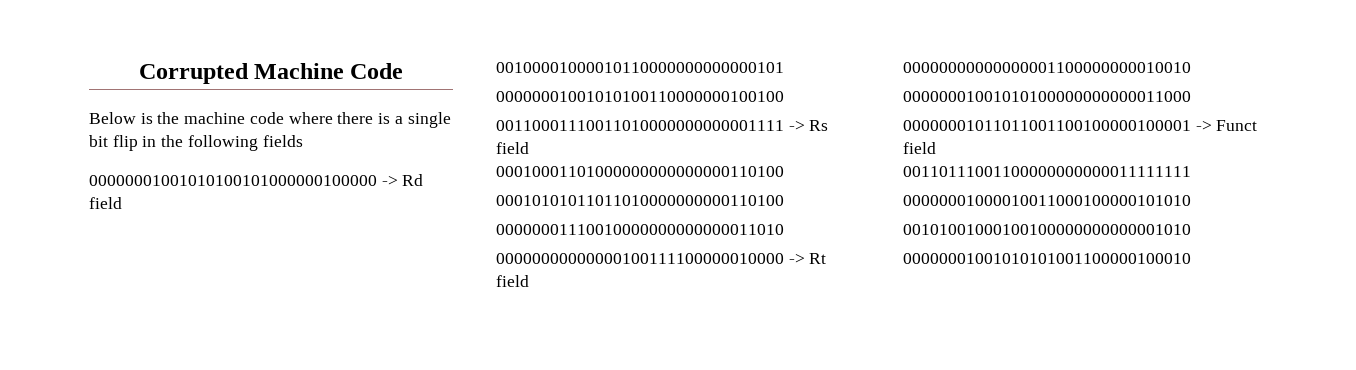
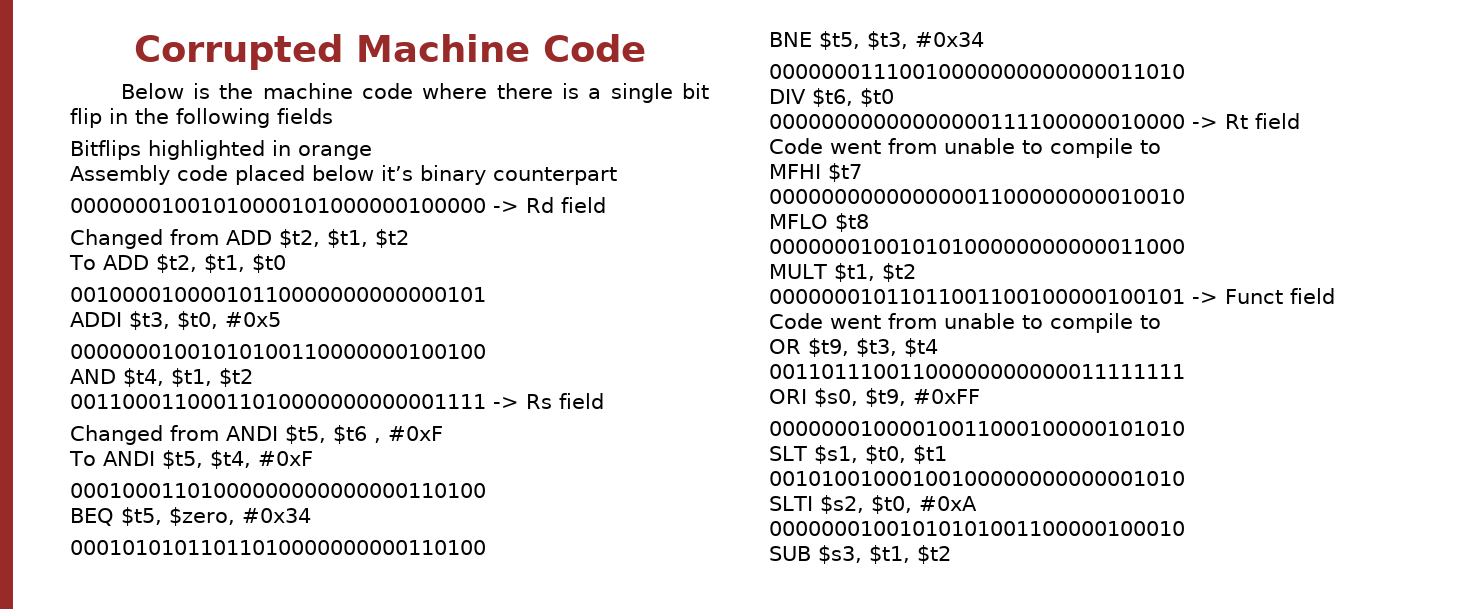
- 00000001001010100101000000100000 -> Rd field
+ Bitflips highlighted in orange
+ Assembly code placed below it’s binary counterpart
+ 00000001001010000101000000100000 -> Rd field
+ Changed from ADD $t2, $t1, $t2
+ To ADD $t2, $t1, $t0
  00100001000010110000000000000101
+ ADDI $t3, $t0, #0x5
  00000001001010100110000000100100
- 00110001110011010000000000001111 -> Rs field
+ AND $t4, $t1, $t2
+ 00110001100011010000000000001111 -> Rs field
+ Changed from ANDI $t5, $t6 , #0xF
+ To ANDI $t5, $t4, #0xF
  00010001101000000000000000110100
+ BEQ $t5, $zero, #0x34
  00010101011011010000000000110100
+ BNE $t5, $t3, #0x34
  00000001110010000000000000011010
- 00000000000000100111100000010000 -> Rt field
+ DIV $t6, $t0
+ 00000000000000000111100000010000 -> Rt field
+ Code went from unable to compile to
+ MFHI $t7
+ MFLO $t8
- 00000001011011001100100000100001 -> Funct field
+ MULT $t1, $t2
+ 00000001011011001100100000100101 -> Funct field
+ Code went from unable to compile to
+ OR $t9, $t3, $t4
  00110111001100000000000011111111
+ ORI $s0, $t9, #0xFF
  00000001000010011000100000101010
+ SLT $s1, $t0, $t1
  00101001000100100000000000001010
+ SLTI $s2, $t0, #0xA
  00000001001010101001100000100010
+ SUB $s3, $t1, $t2

